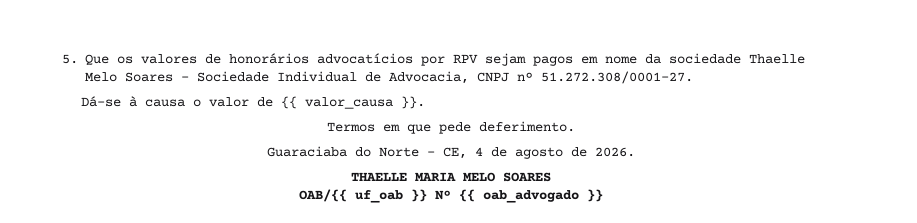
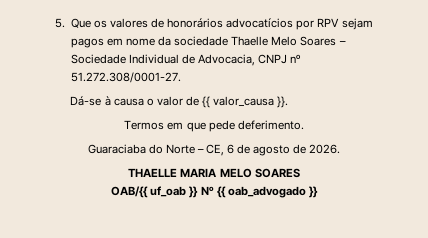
- Guaraciaba do Norte – CE, 4 de agosto de 2026.
+ Guaraciaba do Norte – CE, 6 de agosto de 2026.

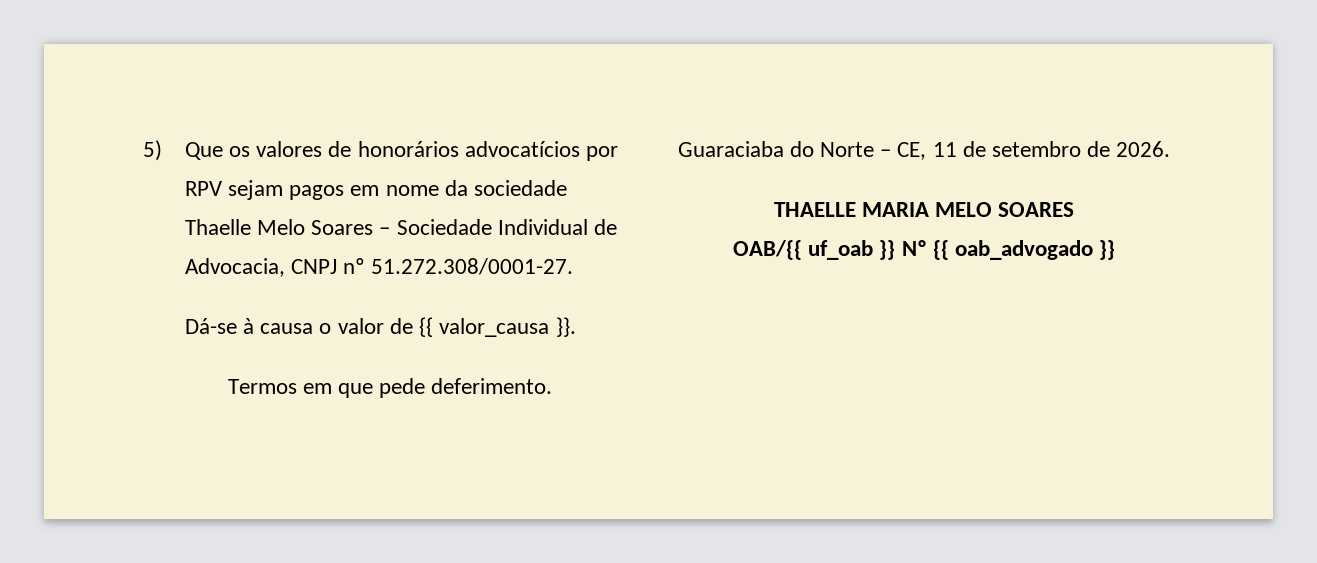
- 5. Que os valores de honorários advocatícios por RPV sejam pagos em nome da sociedade Thaelle Melo Soares – Sociedade Individual de Advocacia, CNPJ nº 51.272.308/0001-27.
+ 5) Que os valores de honorários advocatícios por RPV sejam pagos em nome da sociedade Thaelle Melo Soares – Sociedade Individual de Advocacia, CNPJ nº 51.272.308/0001-27.
- Guaraciaba do Norte – CE, 6 de agosto de 2026.
+ Guaraciaba do Norte – CE, 11 de setembro de 2026.

